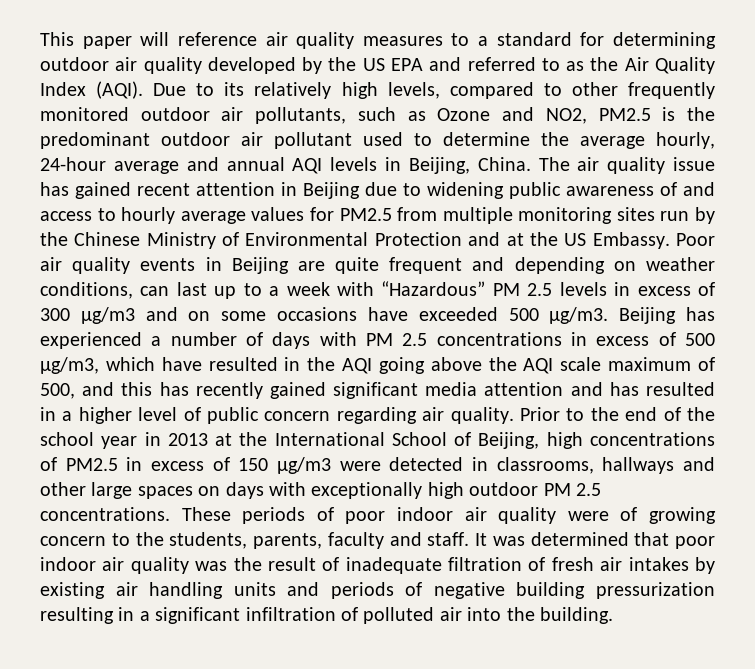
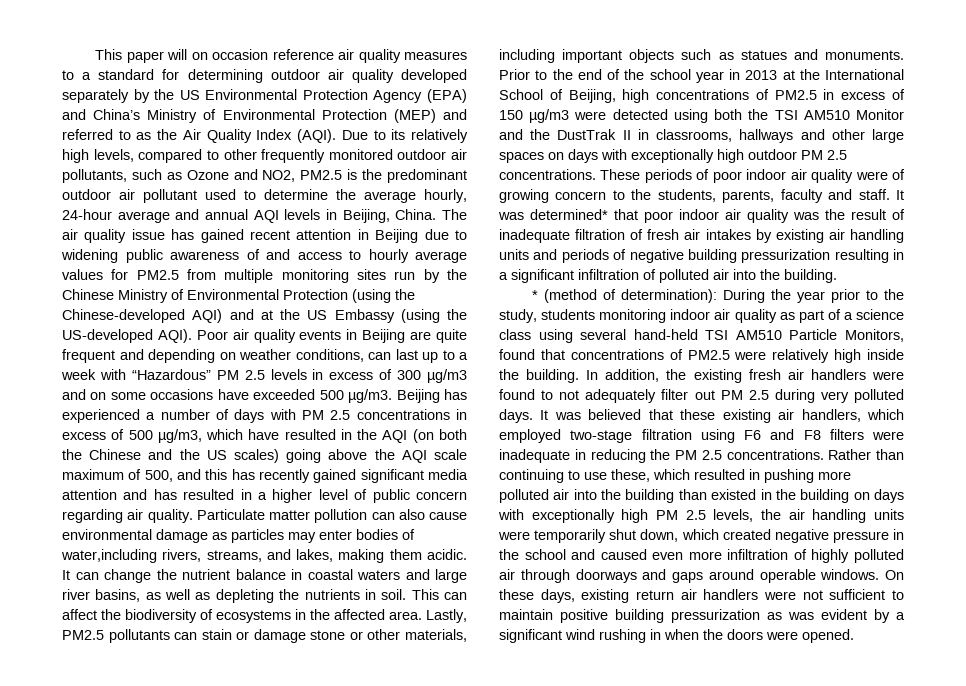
- This paper will reference air quality measures to a standard for determining outdoor air quality developed by the US EPA and referred to as the Air Quality Index (AQI).
+ This paper will on occasion reference air quality measures to a standard for determining outdoor air quality developed separately by the US Environmental Protection Agency (EPA) and China’s Ministry of Environmental Protection (MEP) and referred to as the Air Quality Index (AQI).
- The air quality issue has gained recent attention in Beijing due to widening public awareness of and access to hourly average values for PM2.5 from multiple monitoring sites run by the Chinese Ministry of Environmental Protection and at the US Embassy.
+ The air quality issue has gained recent attention in Beijing due to widening public awareness of and access to hourly average values for PM2.5 from multiple monitoring sites run by the Chinese Ministry of Environmental Protection (using the Chinese-developed AQI) and at the US Embassy (using the US-developed AQI).
- Beijing has experienced a number of days with PM 2.5 concentrations in excess of 500 µg/m3, which have resulted in the AQI going above the AQI scale maximum of 500, and this has recently gained significant media attention and has resulted in a higher level of public concern regarding air quality.
+ Beijing has experienced a number of days with PM 2.5 concentrations in excess of 500 µg/m3, which have resulted in the AQI (on both the Chinese and the US scales) going above the AQI scale maximum of 500, and this has recently gained significant media attention and has resulted in a higher level of public concern regarding air quality.
+ Particulate matter pollution can also cause environmental damage as particles may enter bodies of water,including rivers, streams, and lakes, making them acidic. It can change the nutrient balance in coastal waters and large river basins, as well as depleting the nutrients in soil. This can affect the biodiversity of ecosystems in the affected area. Lastly, PM2.5 pollutants can stain or damage stone or other materials, including important objects such as statues and monuments.
- Prior to the end of the school year in 2013 at the International School of Beijing, high concentrations of PM2.5 in excess of 150 µg/m3 were detected in classrooms, hallways and other large spaces on days with exceptionally high outdoor PM 2.5 concentrations.
+ Prior to the end of the school year in 2013 at the International School of Beijing, high concentrations of PM2.5 in excess of 150 µg/m3 were detected using both the TSI AM510 Monitor and the DustTrak II in classrooms, hallways and other large spaces on days with exceptionally high outdoor PM 2.5 concentrations.
- It was determined that poor indoor air quality was the result of inadequate filtration of fresh air intakes by existing air handling units and periods of negative building pressurization resulting in a significant infiltration of polluted air into the building.
+ It was determined* that poor indoor air quality was the result of inadequate filtration of fresh air intakes by existing air handling units and periods of negative building pressurization resulting in a significant infiltration of polluted air into the building.
+ * (method of determination): During the year prior to the study, students monitoring indoor air quality as part of a science class using several hand-held TSI AM510 Particle Monitors, found that concentrations of PM2.5 were relatively high inside the building. In addition, the existing fresh air handlers were found to not adequately filter out PM 2.5 during very polluted days. It was believed that these existing air handlers, which employed two-stage filtration using F6 and F8 filters were inadequate in reducing the PM 2.5 concentrations. Rather than continuing to use these, which resulted in pushing more polluted air into the building than existed in the building on days with exceptionally high PM 2.5 levels, the air handling units were temporarily shut down, which created negative pressure in the school and caused even more infiltration of highly polluted air through doorways and gaps around operable windows. On these days, existing return air handlers were not sufficient to maintain positive building pressurization as was evident by a significant wind rushing in when the doors were opened.

